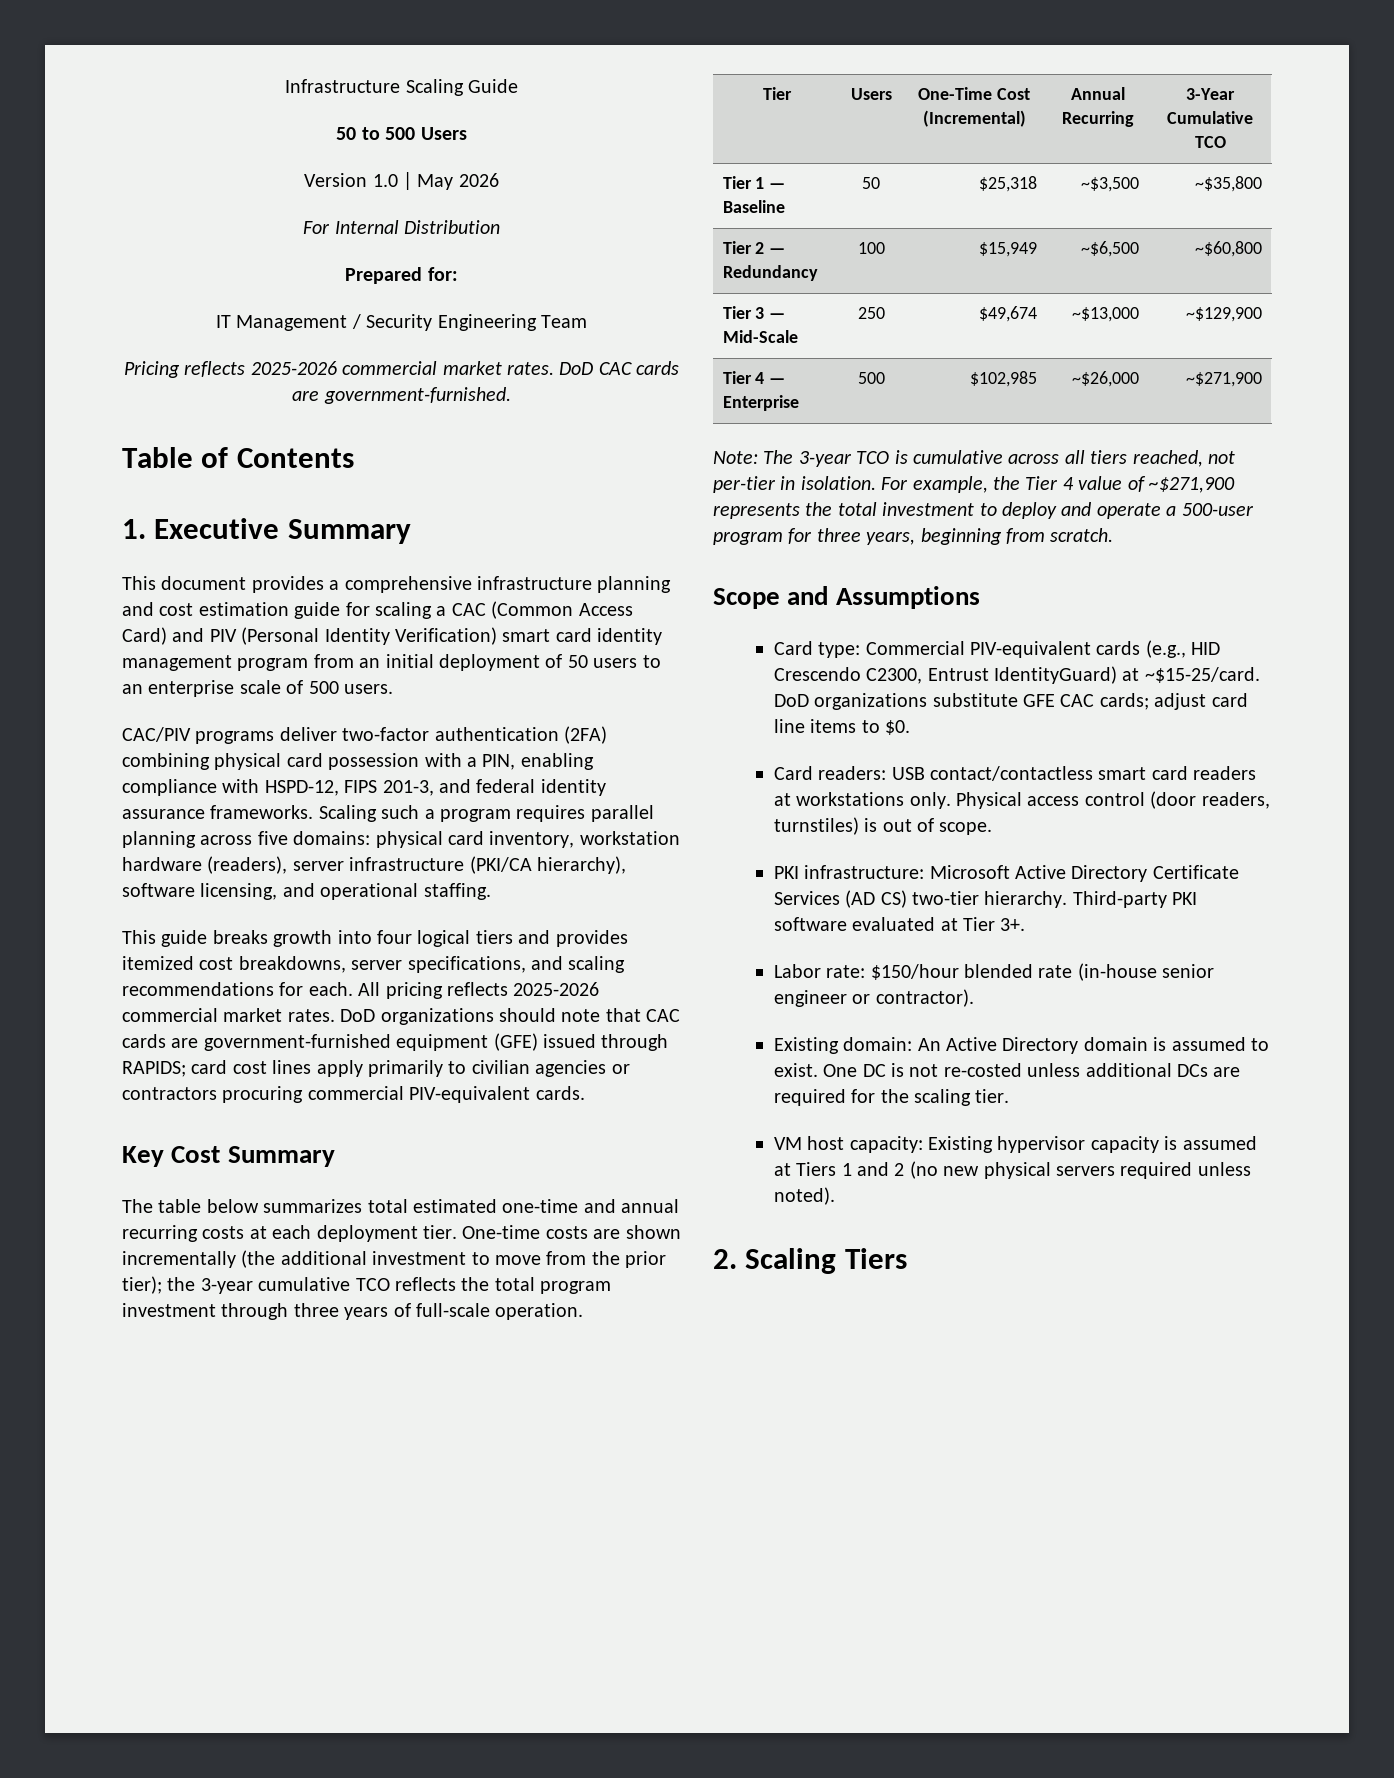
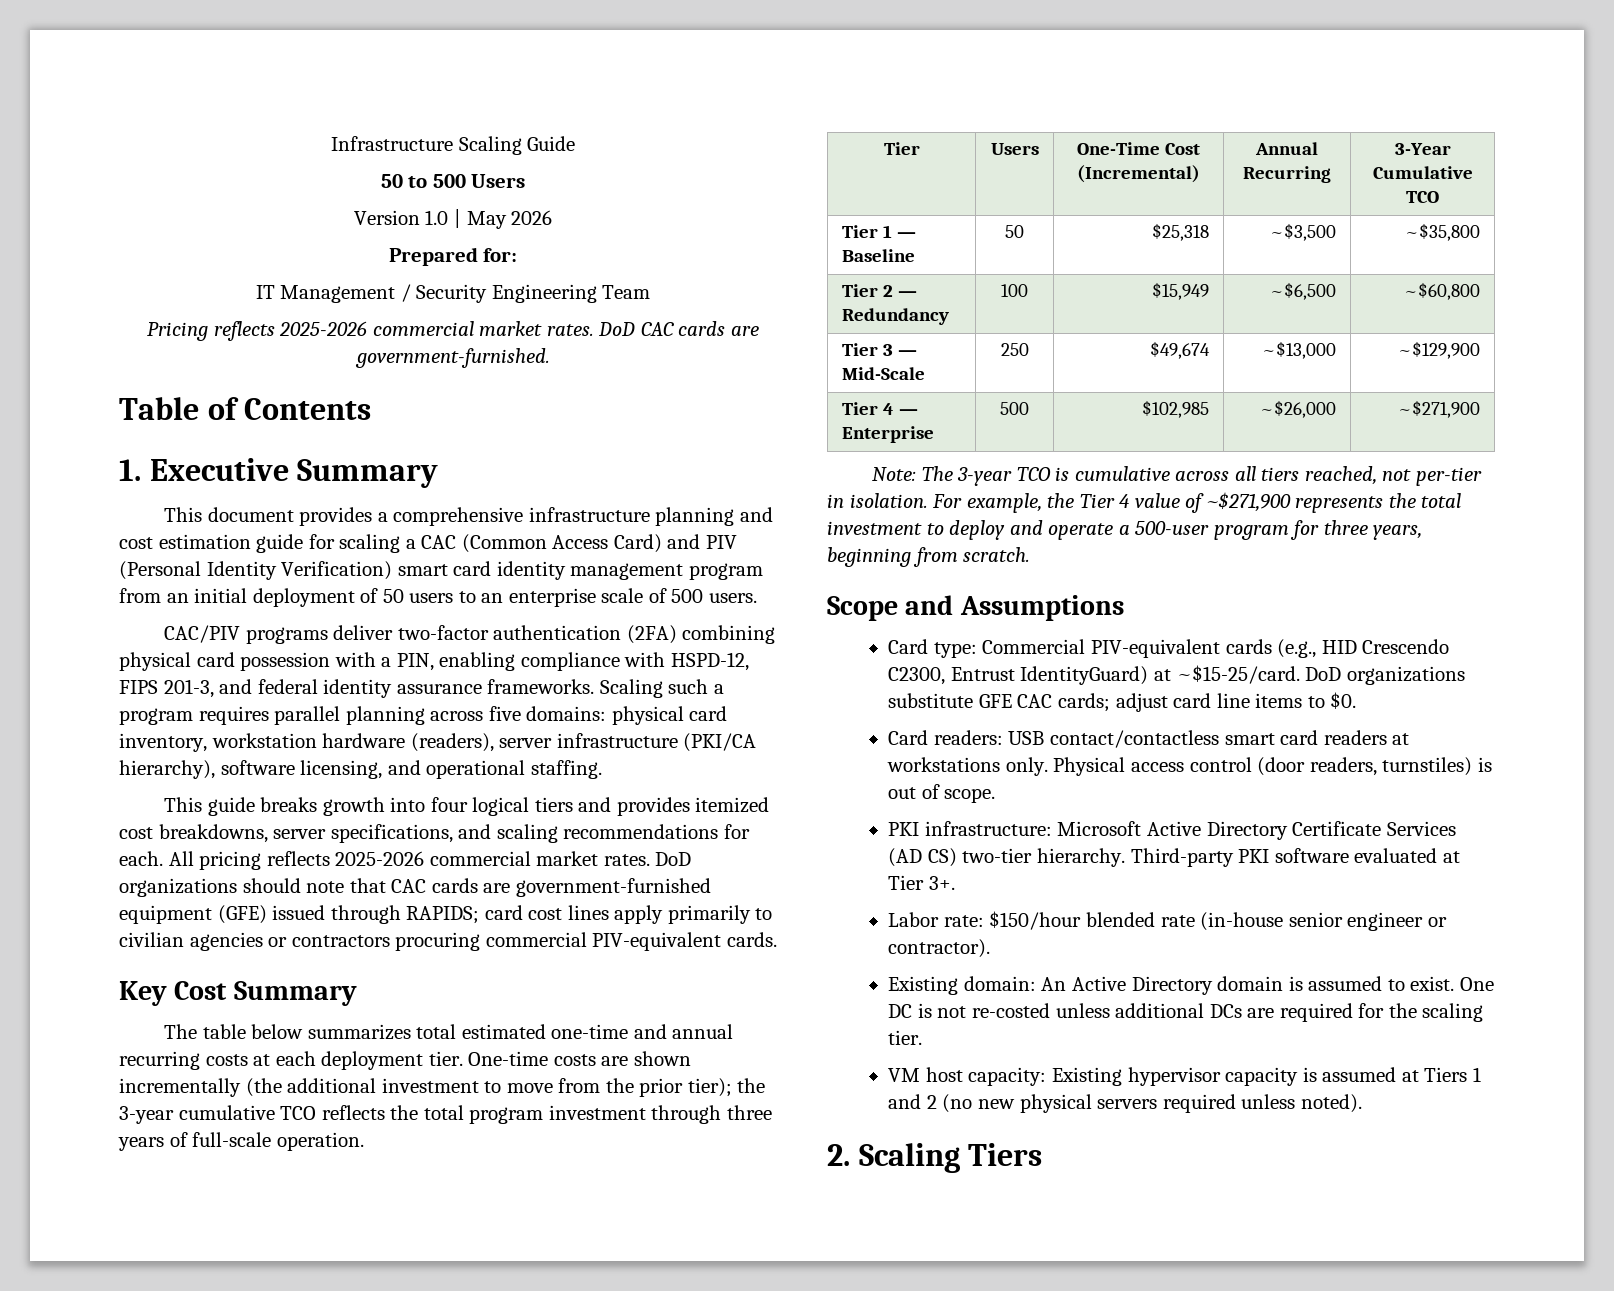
- For Internal Distribution

